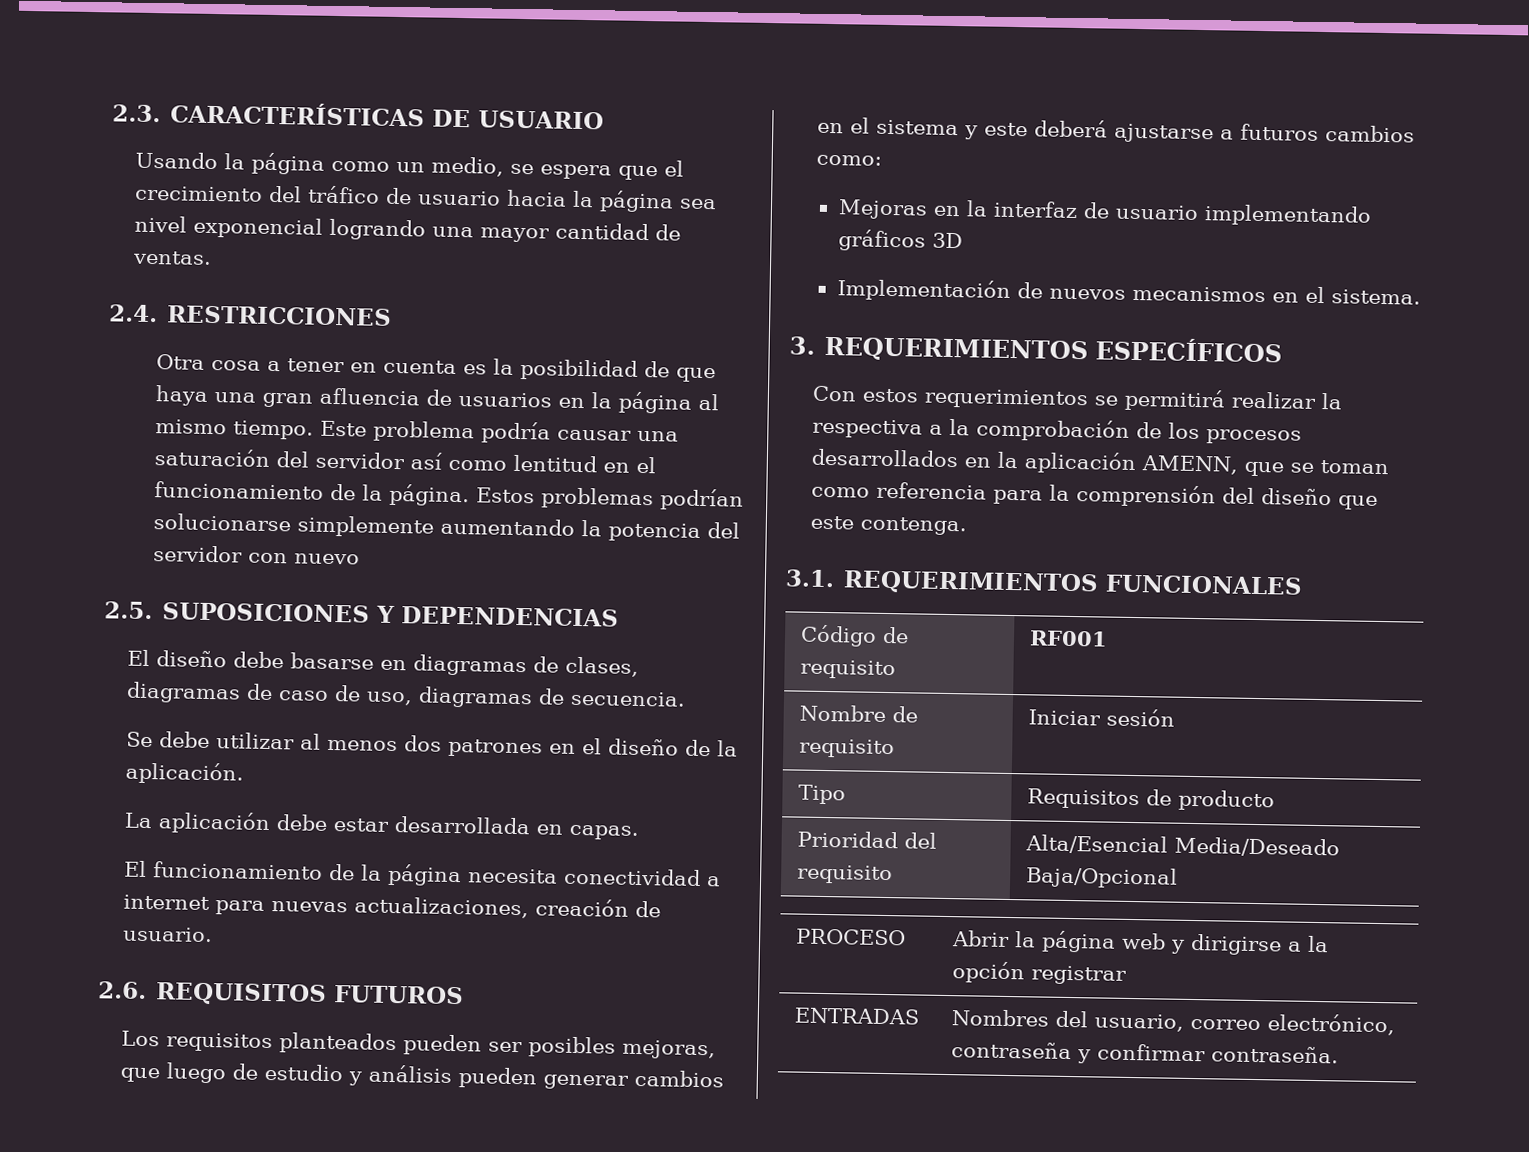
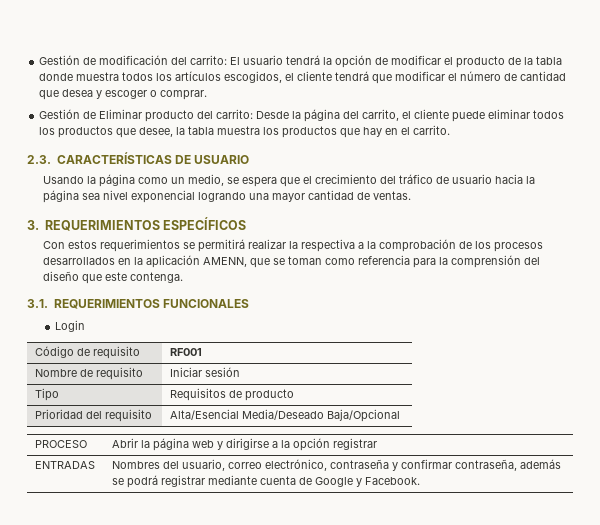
+ Gestión de modificación del carrito: El usuario tendrá la opción de modificar el producto de la tabla donde muestra todos los artículos escogidos, el cliente tendrá que modificar el número de cantidad que desea y escoger o comprar.
+ Gestión de Eliminar producto del carrito: Desde la página del carrito, el cliente puede eliminar todos los productos que desee, la tabla muestra los productos que hay en el carrito.
- 2.4. RESTRICCIONES
- Otra cosa a tener en cuenta es la posibilidad de que haya una gran afluencia de usuarios en la página al mismo tiempo. Este problema podría causar una saturación del servidor así como lentitud en el funcionamiento de la página. Estos problemas podrían solucionarse simplemente aumentando la potencia del servidor con nuevo
- 2.5. SUPOSICIONES Y DEPENDENCIAS
- El diseño debe basarse en diagramas de clases, diagramas de caso de uso, diagramas de secuencia.
- Se debe utilizar al menos dos patrones en el diseño de la aplicación.
- La aplicación debe estar desarrollada en capas.
- El funcionamiento de la página necesita conectividad a internet para nuevas actualizaciones, creación de usuario.
- 2.6. REQUISITOS FUTUROS
- Los requisitos planteados pueden ser posibles mejoras, que luego de estudio y análisis pueden generar cambios en el sistema y este deberá ajustarse a futuros cambios como:
- Mejoras en la interfaz de usuario implementando gráficos 3D
- Implementación de nuevos mecanismos en el sistema.
+ Login
- ENTRADAS | Nombres del usuario, correo electrónico, contraseña y confirmar contraseña.
+ ENTRADAS | Nombres del usuario, correo electrónico, contraseña y confirmar contraseña, además se podrá registrar mediante cuenta de Google y Facebook.

